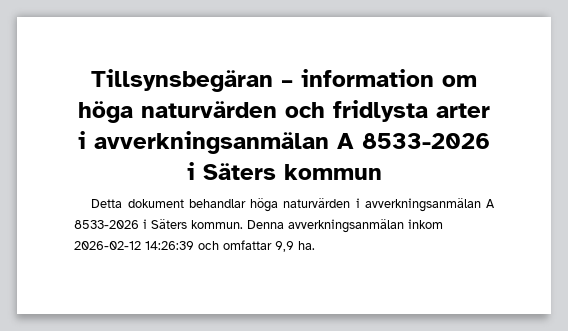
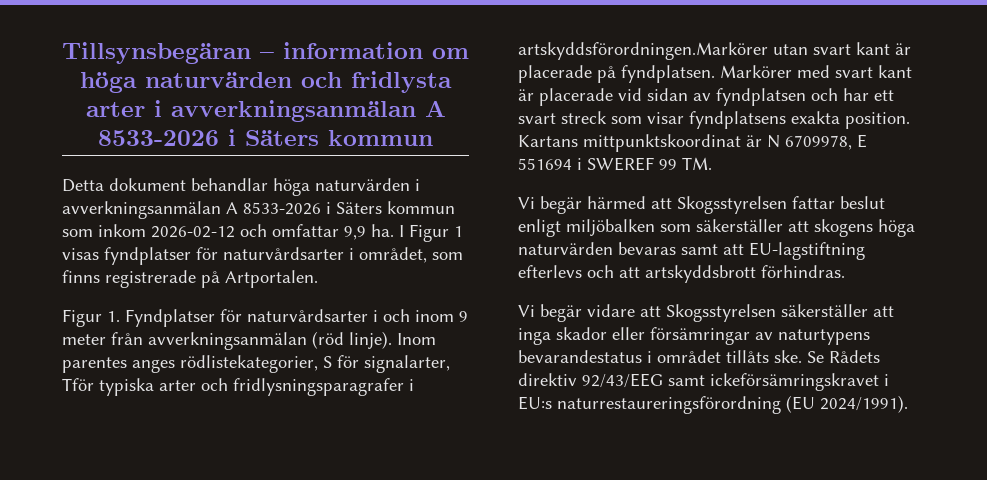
- Detta dokument behandlar höga naturvärden i avverkningsanmälan A 8533-2026 i Säters kommun. Denna avverkningsanmälan inkom 2026-02-12 14:26:39 och omfattar 9,9 ha.
+ Detta dokument behandlar höga naturvärden i avverkningsanmälan A 8533-2026 i Säters kommun som inkom 2026-02-12 och omfattar 9,9 ha.
+ I Figur 1 visas fyndplatser för naturvårdsarter i området, som finns registrerade på Artportalen.
+ Figur 1. Fyndplatser för naturvårdsarter i och inom 9 meter från avverkningsanmälan (röd linje). Inom parentes anges rödlistekategorier, S för signalarter, Tför typiska arter och fridlysningsparagrafer i artskyddsförordningen.Markörer utan svart kant är placerade på fyndplatsen. Markörer med svart kant är placerade vid sidan av fyndplatsen och har ett svart streck som visar fyndplatsens exakta position. Kartans mittpunktskoordinat är N 6709978, E 551694 i SWEREF 99 TM.
+ Vi begär härmed att Skogsstyrelsen fattar beslut enligt miljöbalken som säkerställer att skogens höga naturvärden bevaras samt att EU-lagstiftning efterlevs och att artskyddsbrott förhindras.
+ Vi begär vidare att Skogsstyrelsen säkerställer att inga skador eller försämringar av naturtypens bevarandestatus i området tillåts ske. Se Rådets direktiv 92/43/EEG samt ickeförsämringskravet i EU:s naturrestaureringsförordning (EU 2024/1991).

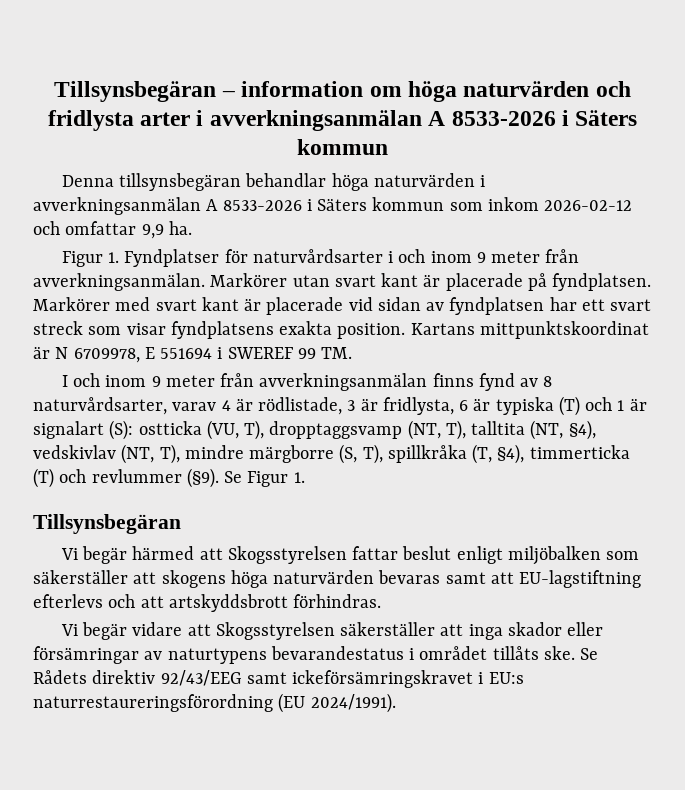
- Detta dokument behandlar höga naturvärden i avverkningsanmälan A 8533-2026 i Säters kommun som inkom 2026-02-12 och omfattar 9,9 ha. I Figur 1 visas fyndplatser för naturvårdsarter i området, som finns registrerade på Artportalen.
+ Denna tillsynsbegäran behandlar höga naturvärden i avverkningsanmälan A 8533-2026 i Säters kommun som inkom 2026-02-12 och omfattar 9,9 ha.
- Figur 1. Fyndplatser för naturvårdsarter i och inom 9 meter från avverkningsanmälan (röd linje). Inom parentes anges rödlistekategorier, S för signalarter, Tför typiska arter och fridlysningsparagrafer i artskyddsförordningen.Markörer utan svart kant är placerade på fyndplatsen.
+ Figur 1. Fyndplatser för naturvårdsarter i och inom 9 meter från avverkningsanmälan. Markörer utan svart kant är placerade på fyndplatsen.
- Markörer med svart kant är placerade vid sidan av fyndplatsen och har ett svart streck som visar fyndplatsens exakta position.
+ Markörer med svart kant är placerade vid sidan av fyndplatsen har ett svart streck som visar fyndplatsens exakta position.
+ I och inom 9 meter från avverkningsanmälan finns fynd av 8 naturvårdsarter, varav 4 är rödlistade, 3 är fridlysta, 6 är typiska (T) och 1 är signalart (S): ostticka (VU, T), dropptaggsvamp (NT, T), talltita (NT, §4), vedskivlav (NT, T), mindre märgborre (S, T), spillkråka (T, §4), timmerticka (T) och revlummer (§9). Se Figur 1.
+ Tillsynsbegäran

